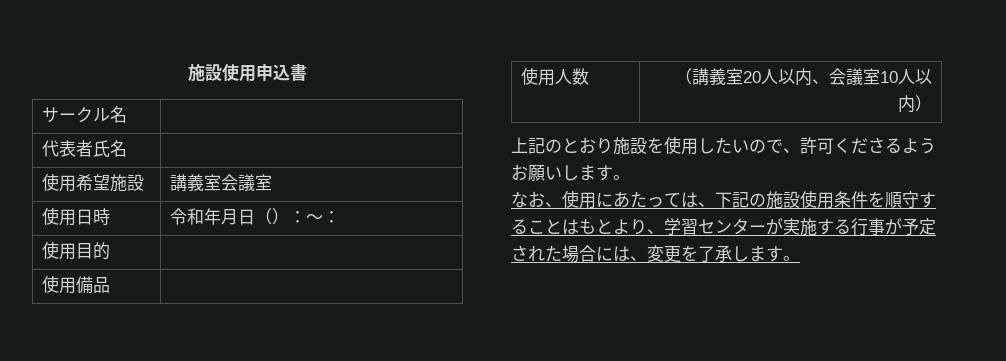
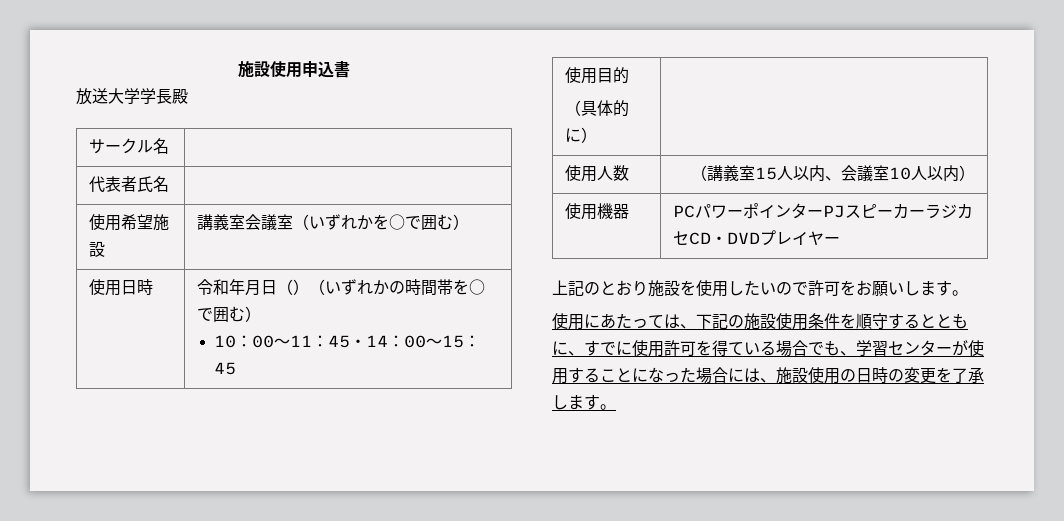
+ 放送大学学長殿
- 使用希望施設 | 講義室会議室
+ 使用希望施設 | 講義室会議室（いずれかを○で囲む）
- 使用日時 | 令和年月日（）：～：
+ 使用日時 | 令和年月日（）（いずれかの時間帯を○で囲む）
+ 10：00～11：45・14：00～15：45
- 使用目的 |
- 使用備品 |
+ 使用目的
+ （具体的に） |
- 使用人数 | （講義室20人以内、会議室10人以内）
+ 使用人数 | （講義室15人以内、会議室10人以内）
+ 使用機器 | PCパワーポインターPJスピーカーラジカセCD・DVDプレイヤー
- 上記のとおり施設を使用したいので、許可くださるようお願いします。
+ 上記のとおり施設を使用したいので許可をお願いします。
- なお、使用にあたっては、下記の施設使用条件を順守することはもとより、学習センターが実施する行事が予定された場合には、変更を了承します。
+ 使用にあたっては、下記の施設使用条件を順守するとともに、すでに使用許可を得ている場合でも、学習センターが使用することになった場合には、施設使用の日時の変更を了承します。

